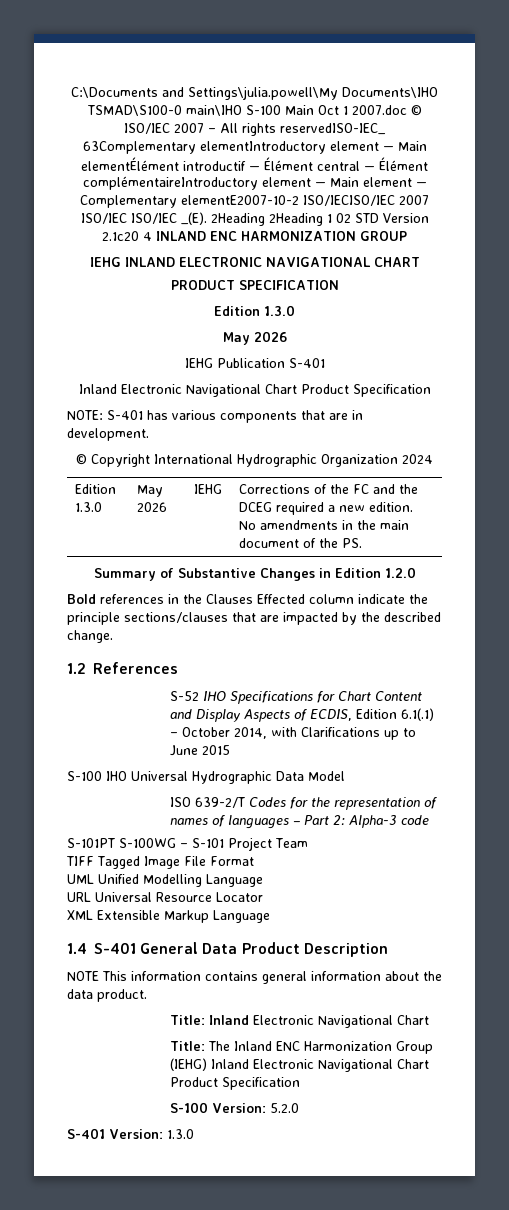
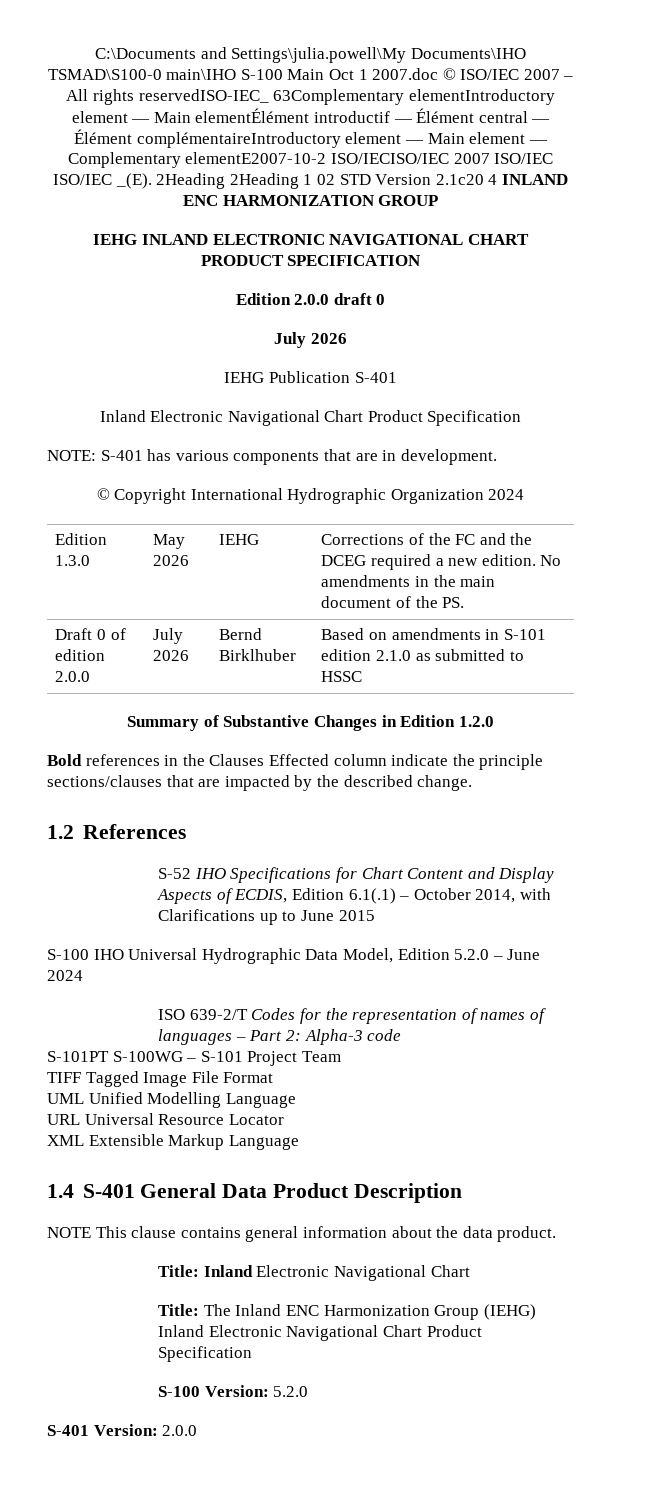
  PRODUCT SPECIFICATION
- Edition 1.3.0
- May 2026
+ Edition 2.0.0 draft 0
+ July 2026
+ Draft 0 of edition 2.0.0 | July 2026 | Bernd Birklhuber | Based on amendments in S-101 edition 2.1.0 as submitted to HSSC
- S-100 IHO Universal Hydrographic Data Model
+ S-100 IHO Universal Hydrographic Data Model, Edition 5.2.0 – June 2024
- NOTE This information contains general information about the data product.
+ NOTE This clause contains general information about the data product.
- S-401 Version: 1.3.0
+ S-401 Version: 2.0.0

